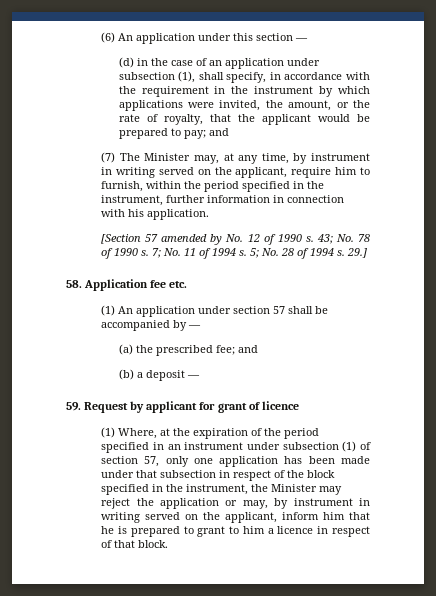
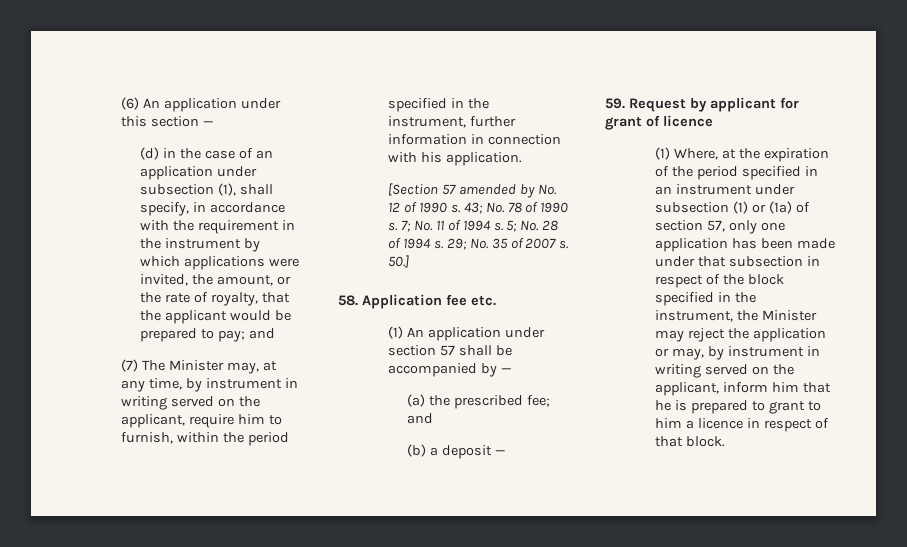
- 29.]
+ 29; No. 35 of 2007 s. 50.]
- (1) Where, at the expiration of the period specified in an instrument under subsection (1) of section 57, only one application has been made under that subsection in respect of the block specified in the instrument, the Minister may reject the application or may, by instrument in writing served on the applicant, inform him that he is prepared to grant to him a licence in respect of that block.
+ (1) Where, at the expiration of the period specified in an instrument under subsection (1) or (1a) of section 57, only one application has been made under that subsection in respect of the block specified in the instrument, the Minister may reject the application or may, by instrument in writing served on the applicant, inform him that he is prepared to grant to him a licence in respect of that block.

